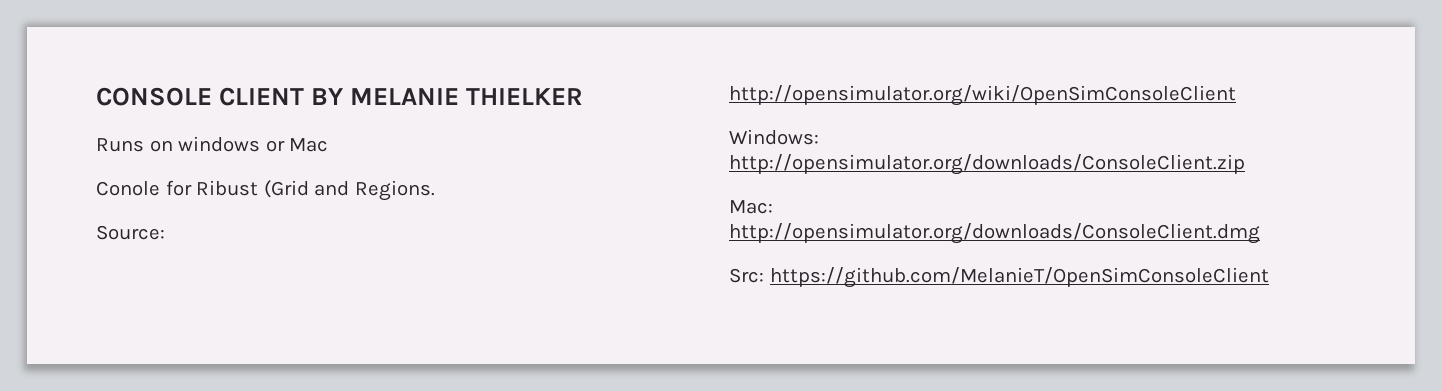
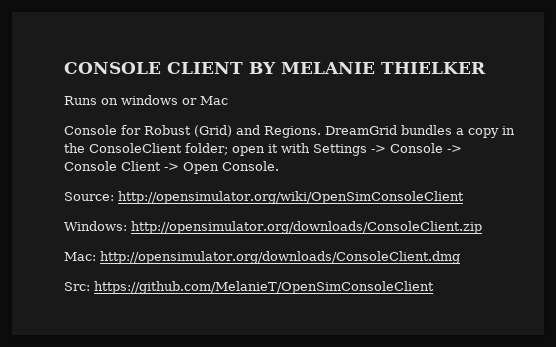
- Conole for Ribust (Grid and Regions.
+ Console for Robust (Grid) and Regions. DreamGrid bundles a copy in the ConsoleClient folder; open it with Settings -> Console -> Console Client -> Open Console.

